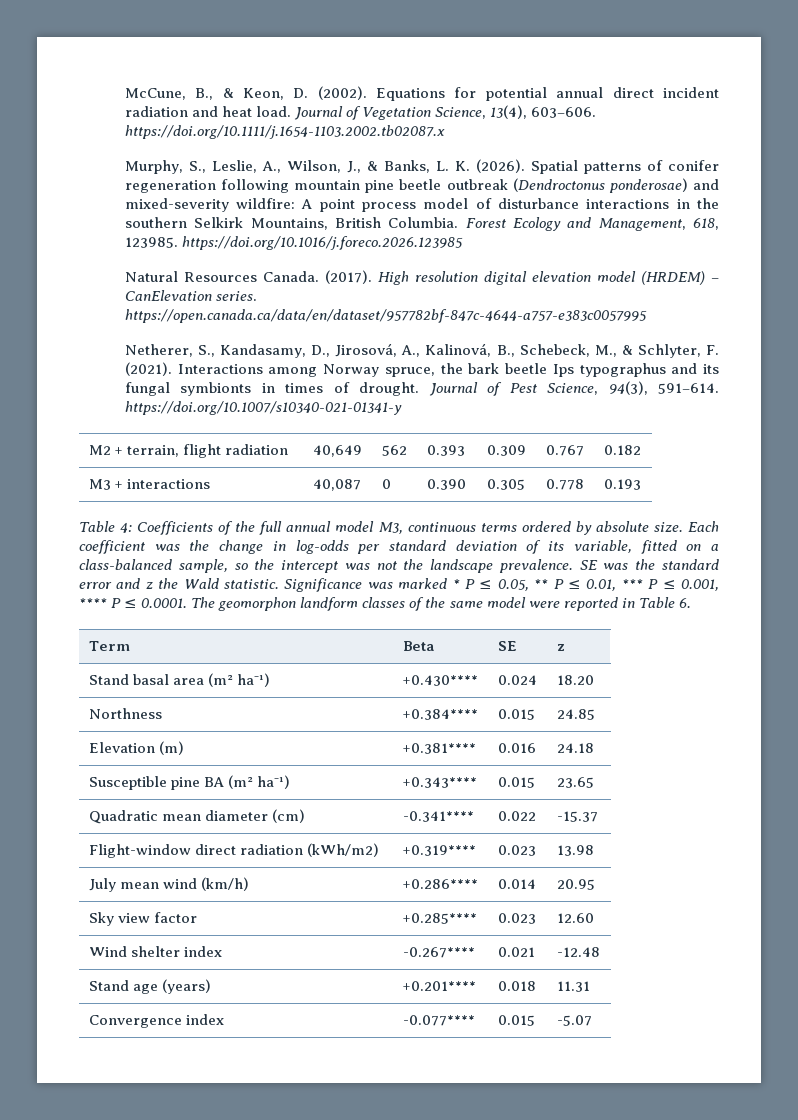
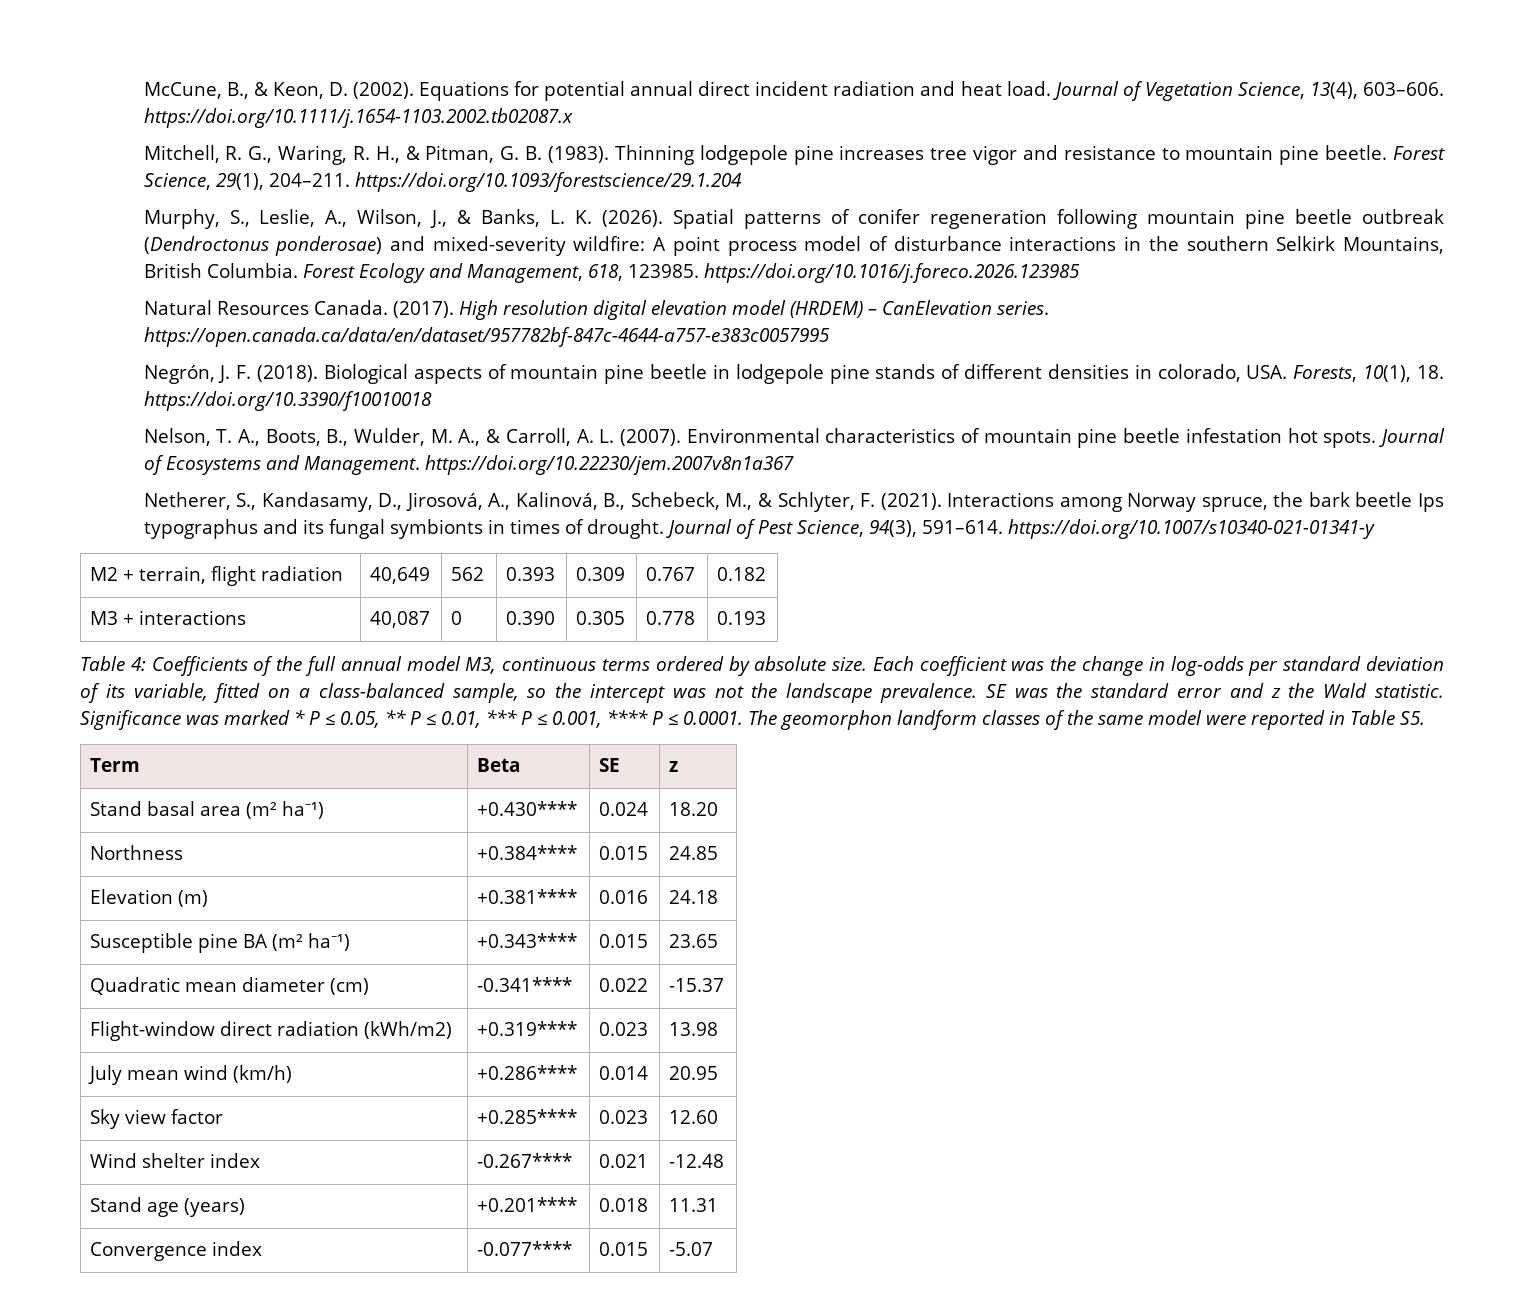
+ Mitchell, R. G., Waring, R. H., & Pitman, G. B. (1983). Thinning lodgepole pine increases tree vigor and resistance to mountain pine beetle. Forest Science, 29(1), 204–211. https://doi.org/10.1093/forestscience/29.1.204
+ Negrón, J. F. (2018). Biological aspects of mountain pine beetle in lodgepole pine stands of different densities in colorado, USA. Forests, 10(1), 18. https://doi.org/10.3390/f10010018
+ Nelson, T. A., Boots, B., Wulder, M. A., & Carroll, A. L. (2007). Environmental characteristics of mountain pine beetle infestation hot spots. Journal of Ecosystems and Management. https://doi.org/10.22230/jem.2007v8n1a367
- Significance was marked * P ≤ 0.05, ** P ≤ 0.01, *** P ≤ 0.001, **** P ≤ 0.0001. The geomorphon landform classes of the same model were reported in Table 6.
+ Significance was marked * P ≤ 0.05, ** P ≤ 0.01, *** P ≤ 0.001, **** P ≤ 0.0001. The geomorphon landform classes of the same model were reported in Table S5.

